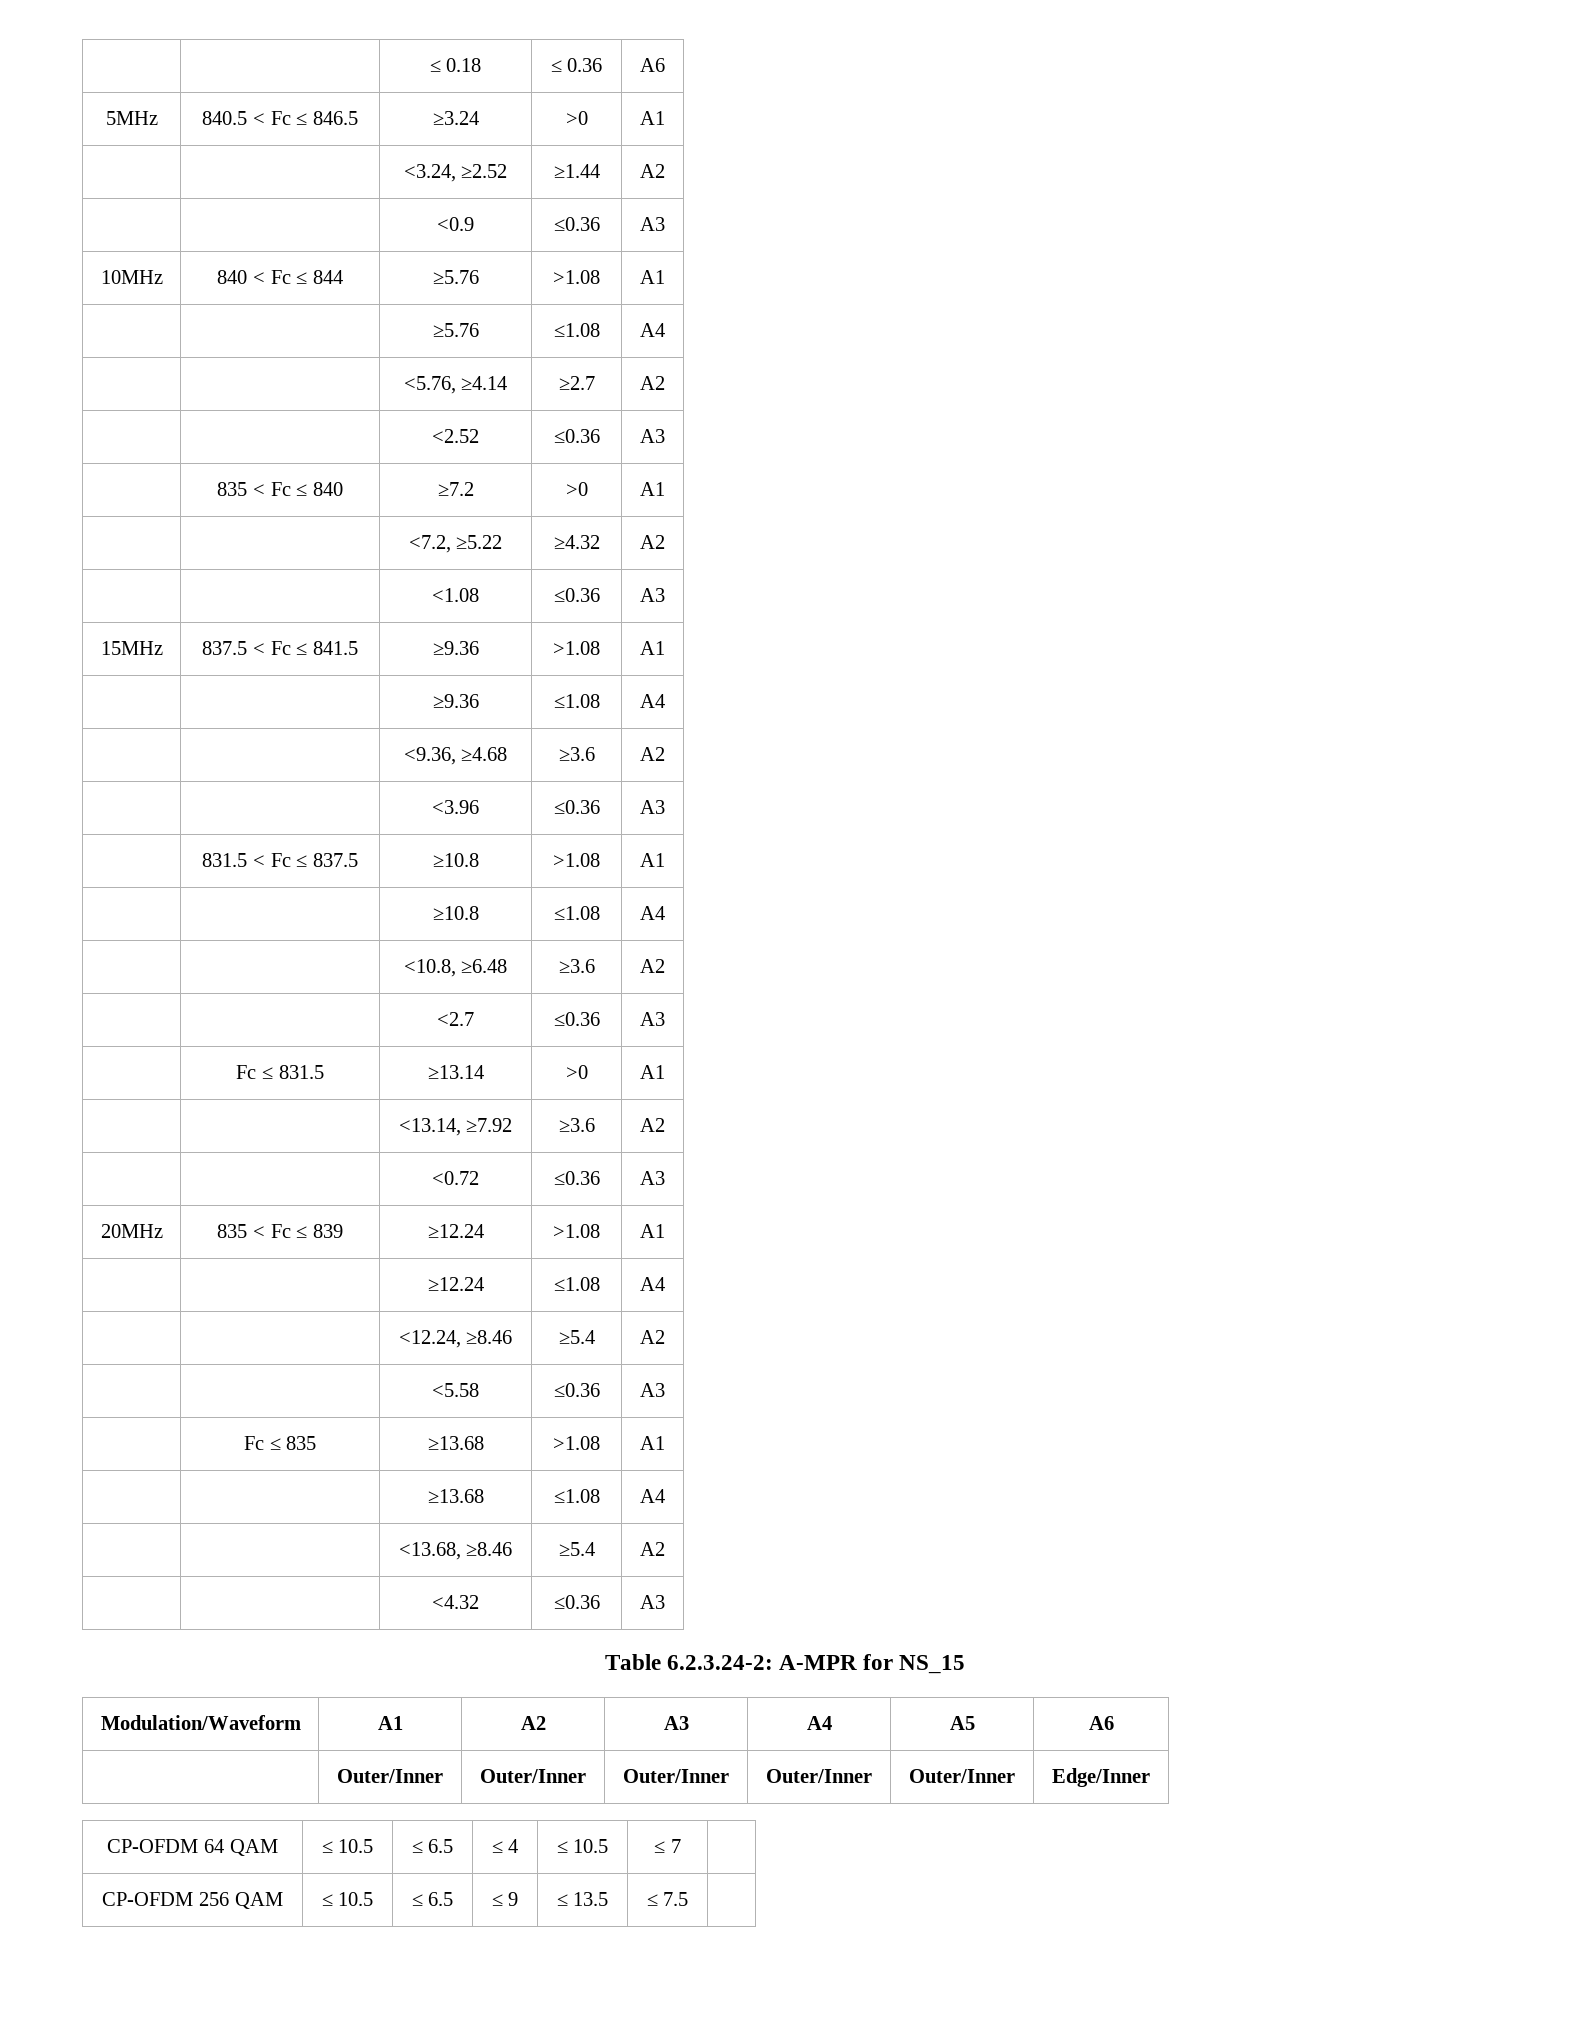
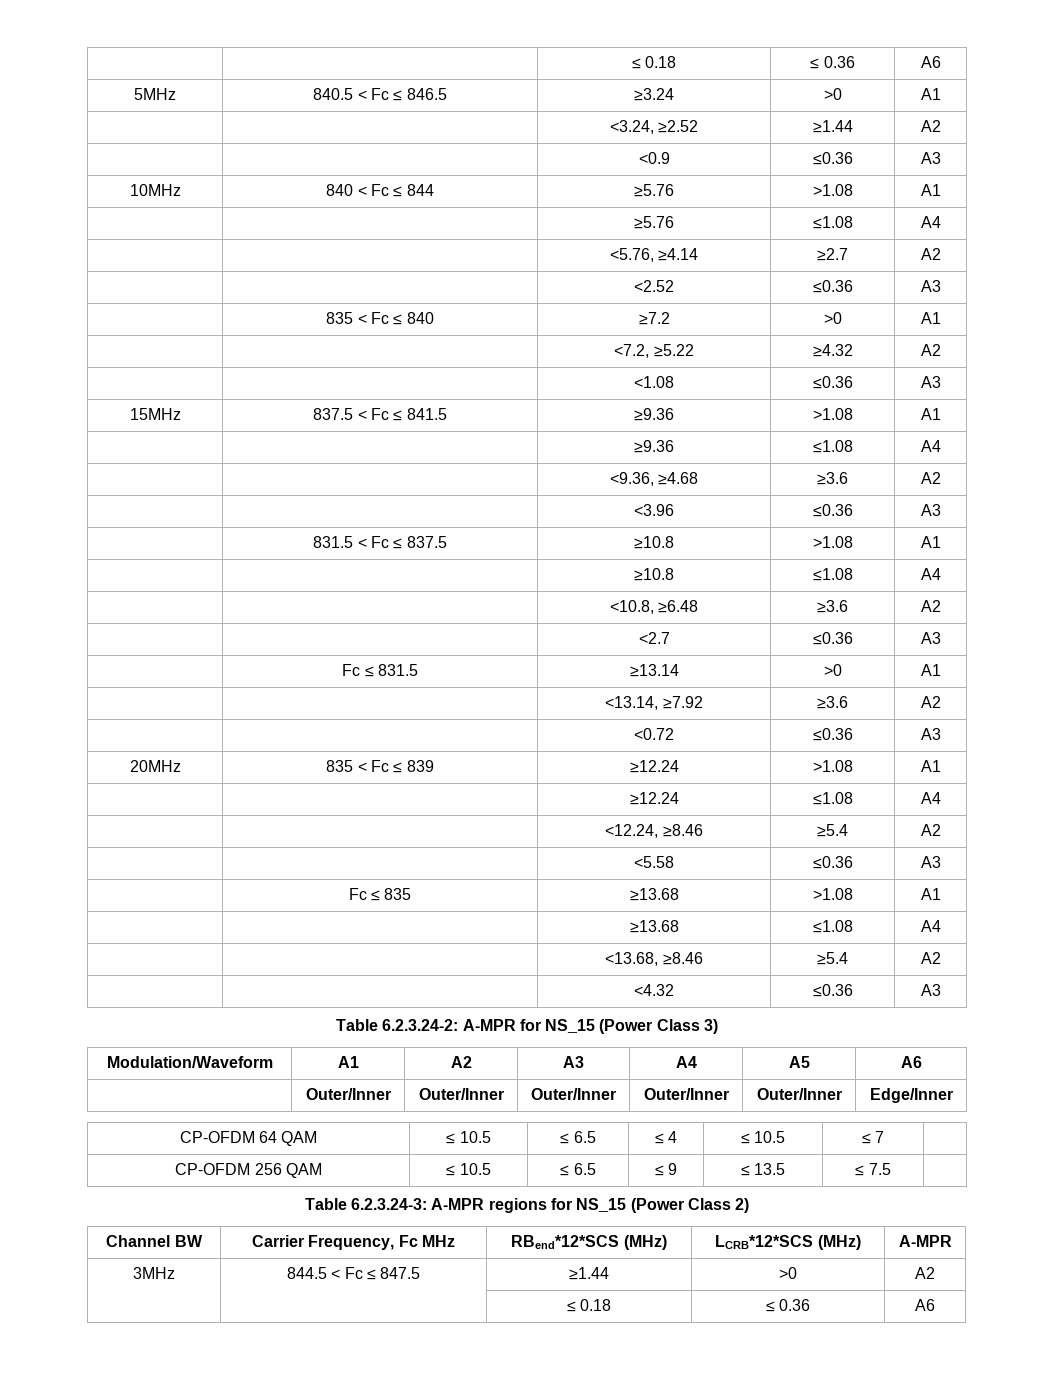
- Table 6.2.3.24-2: A-MPR for NS_15
+ Table 6.2.3.24-2: A-MPR for NS_15 (Power Class 3)
+ Table 6.2.3.24-3: A-MPR regions for NS_15 (Power Class 2)
+ Channel BW | Carrier Frequency, Fc MHz | RBend*12*SCS (MHz) | LCRB*12*SCS (MHz) | A-MPR
+ 3MHz | 844.5 < Fc ≤ 847.5 | ≥1.44 | >0 | A2
+ | | ≤ 0.18 | ≤ 0.36 | A6

